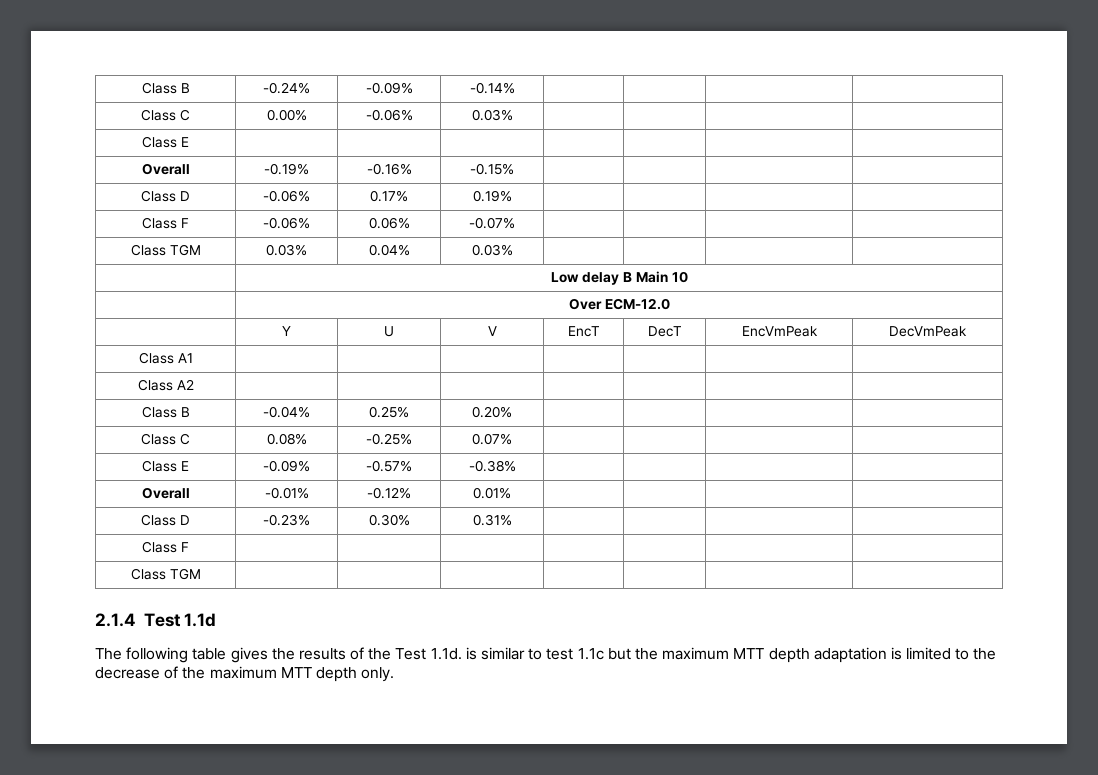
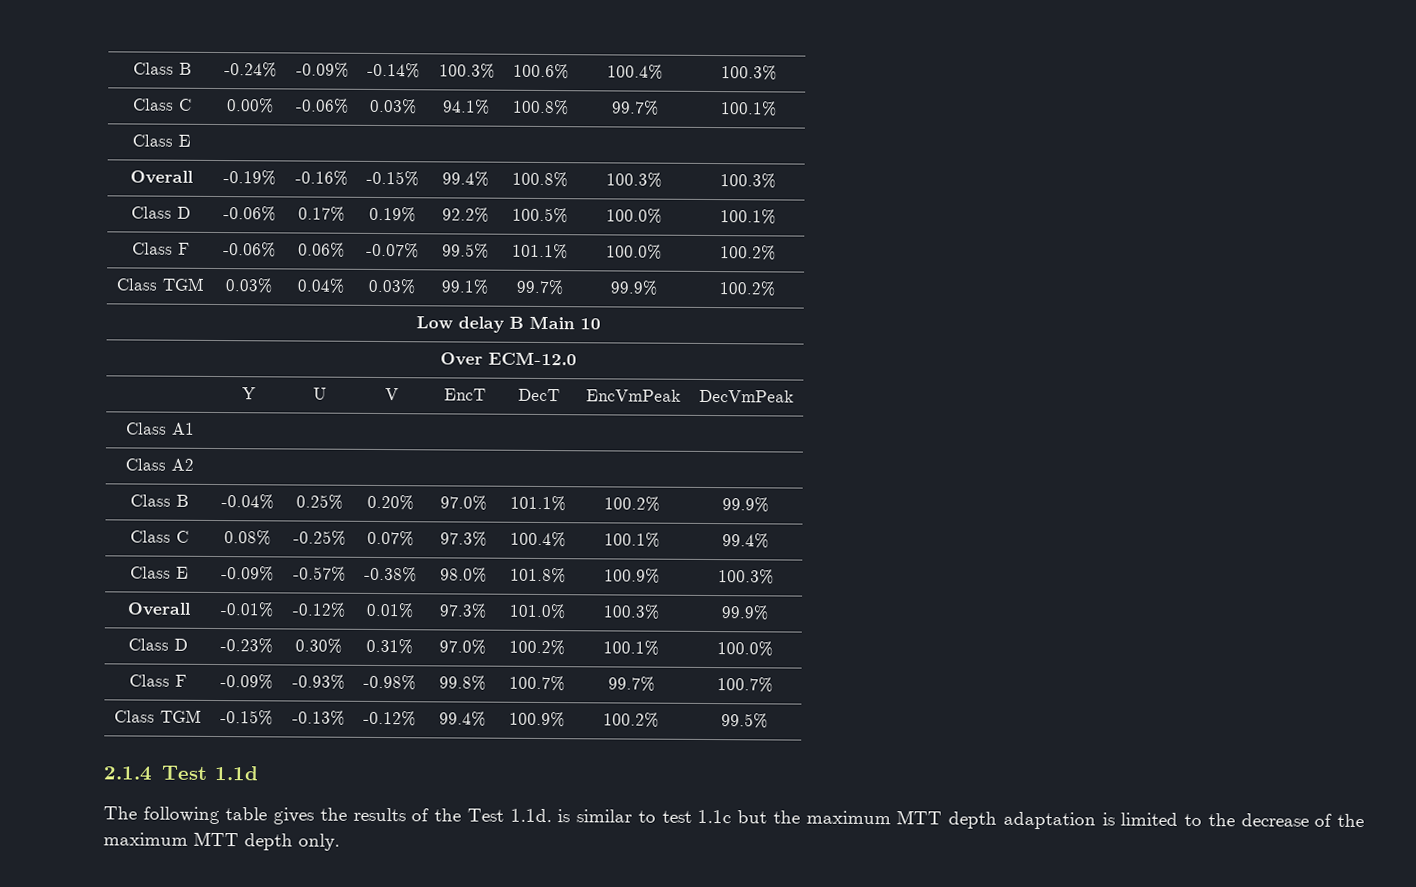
- Class B | -0.24% | -0.09% | -0.14% | | | |
+ Class B | -0.24% | -0.09% | -0.14% | 100.3% | 100.6% | 100.4% | 100.3%
- Class C | 0.00% | -0.06% | 0.03% | | | |
+ Class C | 0.00% | -0.06% | 0.03% | 94.1% | 100.8% | 99.7% | 100.1%
- Overall | -0.19% | -0.16% | -0.15% | | | |
+ Overall | -0.19% | -0.16% | -0.15% | 99.4% | 100.8% | 100.3% | 100.3%
- Class D | -0.06% | 0.17% | 0.19% | | | |
+ Class D | -0.06% | 0.17% | 0.19% | 92.2% | 100.5% | 100.0% | 100.1%
- Class F | -0.06% | 0.06% | -0.07% | | | |
+ Class F | -0.06% | 0.06% | -0.07% | 99.5% | 101.1% | 100.0% | 100.2%
- Class TGM | 0.03% | 0.04% | 0.03% | | | |
+ Class TGM | 0.03% | 0.04% | 0.03% | 99.1% | 99.7% | 99.9% | 100.2%
- Class B | -0.04% | 0.25% | 0.20% | | | |
+ Class B | -0.04% | 0.25% | 0.20% | 97.0% | 101.1% | 100.2% | 99.9%
- Class C | 0.08% | -0.25% | 0.07% | | | |
+ Class C | 0.08% | -0.25% | 0.07% | 97.3% | 100.4% | 100.1% | 99.4%
- Class E | -0.09% | -0.57% | -0.38% | | | |
+ Class E | -0.09% | -0.57% | -0.38% | 98.0% | 101.8% | 100.9% | 100.3%
- Overall | -0.01% | -0.12% | 0.01% | | | |
+ Overall | -0.01% | -0.12% | 0.01% | 97.3% | 101.0% | 100.3% | 99.9%
- Class D | -0.23% | 0.30% | 0.31% | | | |
- Class F | | | | | | |
- Class TGM | | | | | | |
+ Class D | -0.23% | 0.30% | 0.31% | 97.0% | 100.2% | 100.1% | 100.0%
+ Class F | -0.09% | -0.93% | -0.98% | 99.8% | 100.7% | 99.7% | 100.7%
+ Class TGM | -0.15% | -0.13% | -0.12% | 99.4% | 100.9% | 100.2% | 99.5%

